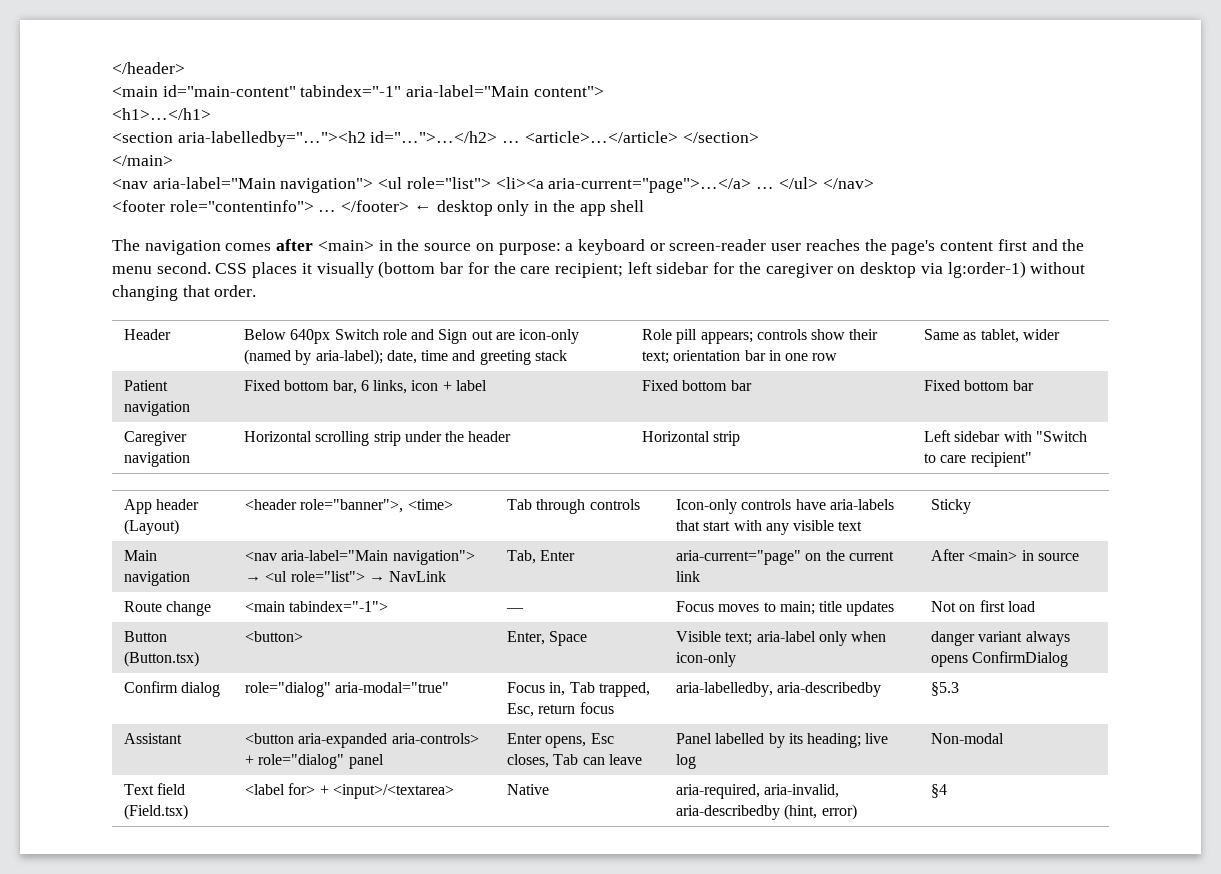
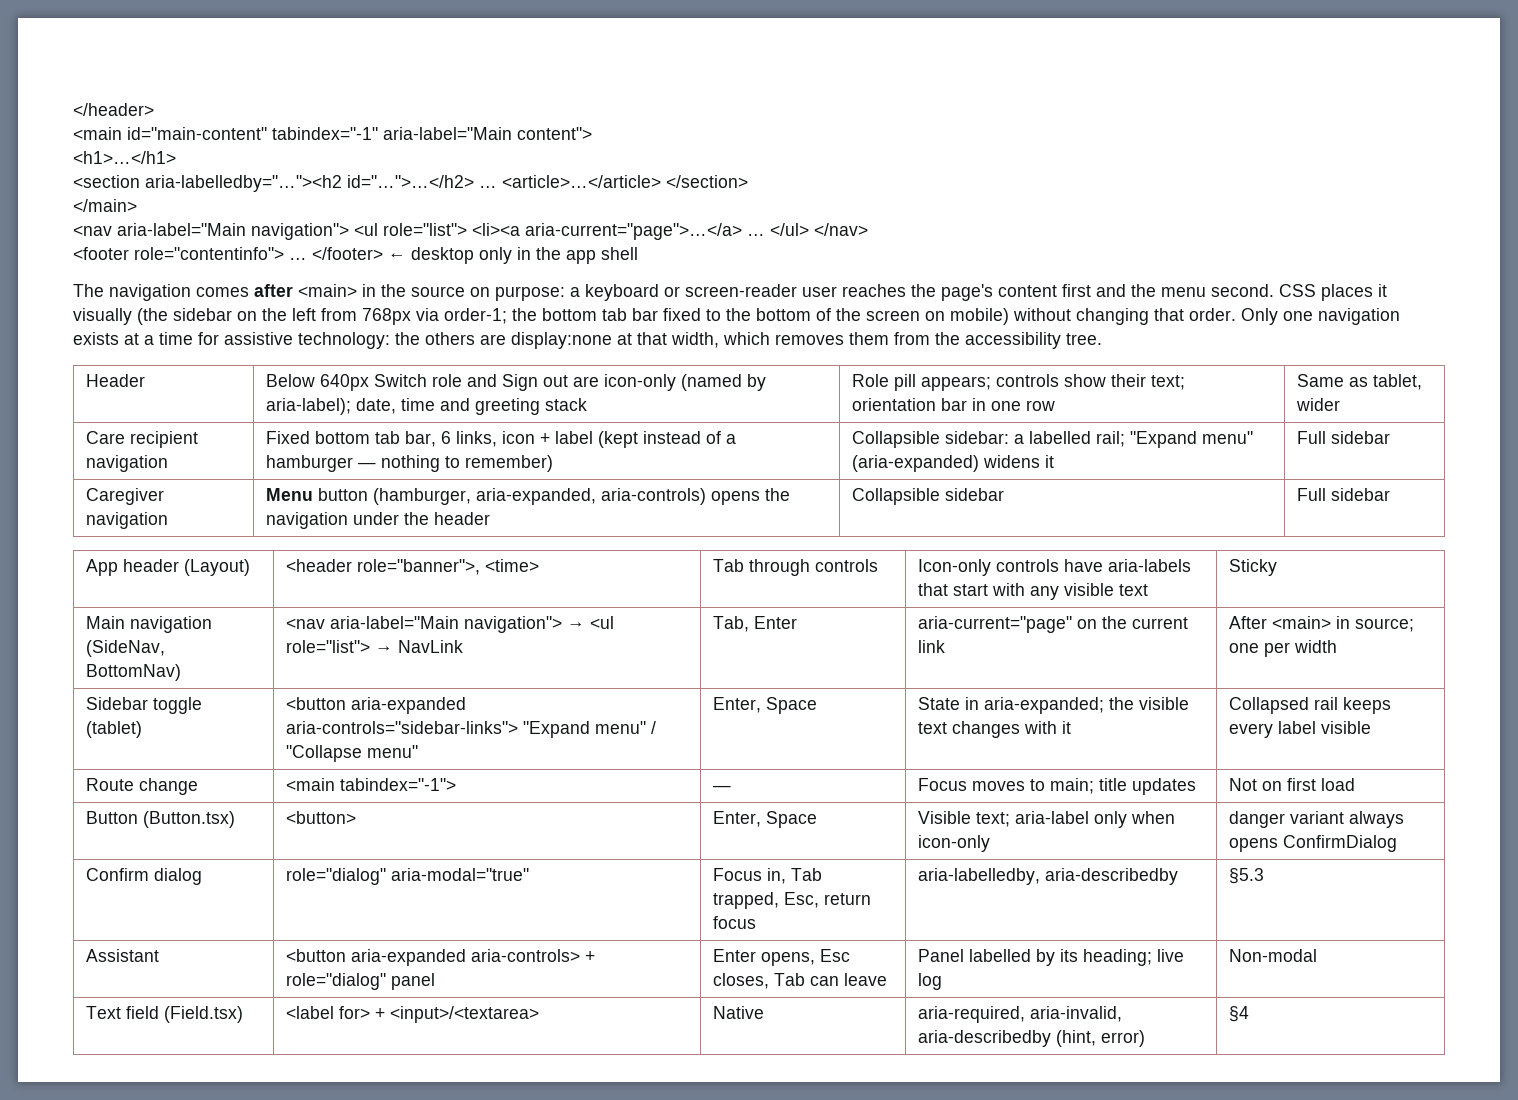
- CSS places it visually (bottom bar for the care recipient; left sidebar for the caregiver on desktop via lg:order-1) without changing that order.
+ CSS places it visually (the sidebar on the left from 768px via order-1; the bottom tab bar fixed to the bottom of the screen on mobile) without changing that order. Only one navigation exists at a time for assistive technology: the others are display:none at that width, which removes them from the accessibility tree.
- Patient navigation | Fixed bottom bar, 6 links, icon + label | Fixed bottom bar | Fixed bottom bar
- Caregiver navigation | Horizontal scrolling strip under the header | Horizontal strip | Left sidebar with "Switch to care recipient"
+ Care recipient navigation | Fixed bottom tab bar, 6 links, icon + label (kept instead of a hamburger — nothing to remember) | Collapsible sidebar: a labelled rail; "Expand menu" (aria-expanded) widens it | Full sidebar
+ Caregiver navigation | Menu button (hamburger, aria-expanded, aria-controls) opens the navigation under the header | Collapsible sidebar | Full sidebar
- Main navigation | <nav aria-label="Main navigation"> → <ul role="list"> → NavLink | Tab, Enter | aria-current="page" on the current link | After <main> in source
+ Main navigation (SideNav, BottomNav) | <nav aria-label="Main navigation"> → <ul role="list"> → NavLink | Tab, Enter | aria-current="page" on the current link | After <main> in source; one per width
+ Sidebar toggle (tablet) | <button aria-expanded aria-controls="sidebar-links"> "Expand menu" / "Collapse menu" | Enter, Space | State in aria-expanded; the visible text changes with it | Collapsed rail keeps every label visible

